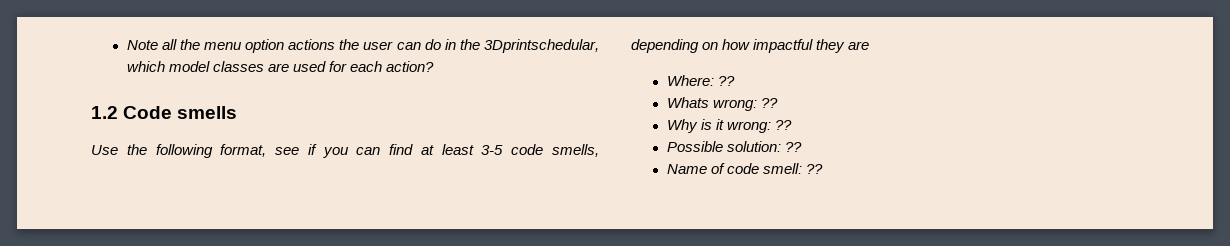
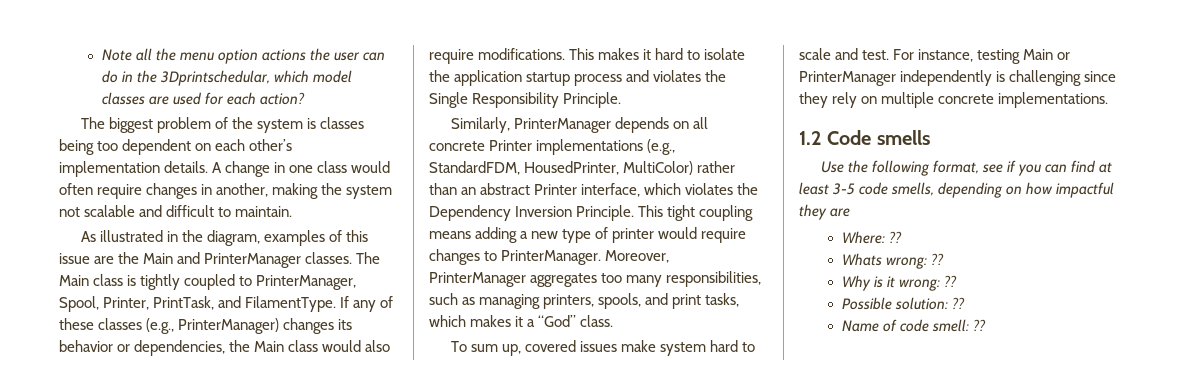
+ The biggest problem of the system is classes being too dependent on each other’s implementation details. A change in one class would often require changes in another, making the system not scalable and difficult to maintain.
+ As illustrated in the diagram, examples of this issue are the Main and PrinterManager classes. The Main class is tightly coupled to PrinterManager, Spool, Printer, PrintTask, and FilamentType. If any of these classes (e.g., PrinterManager) changes its behavior or dependencies, the Main class would also require modifications. This makes it hard to isolate the application startup process and violates the Single Responsibility Principle.
+ Similarly, PrinterManager depends on all concrete Printer implementations (e.g., StandardFDM, HousedPrinter, MultiColor) rather than an abstract Printer interface, which violates the Dependency Inversion Principle. This tight coupling means adding a new type of printer would require changes to PrinterManager. Moreover, PrinterManager aggregates too many responsibilities, such as managing printers, spools, and print tasks, which makes it a “God” class.
+ To sum up, covered issues make system hard to scale and test. For instance, testing Main or PrinterManager independently is challenging since they rely on multiple concrete implementations.

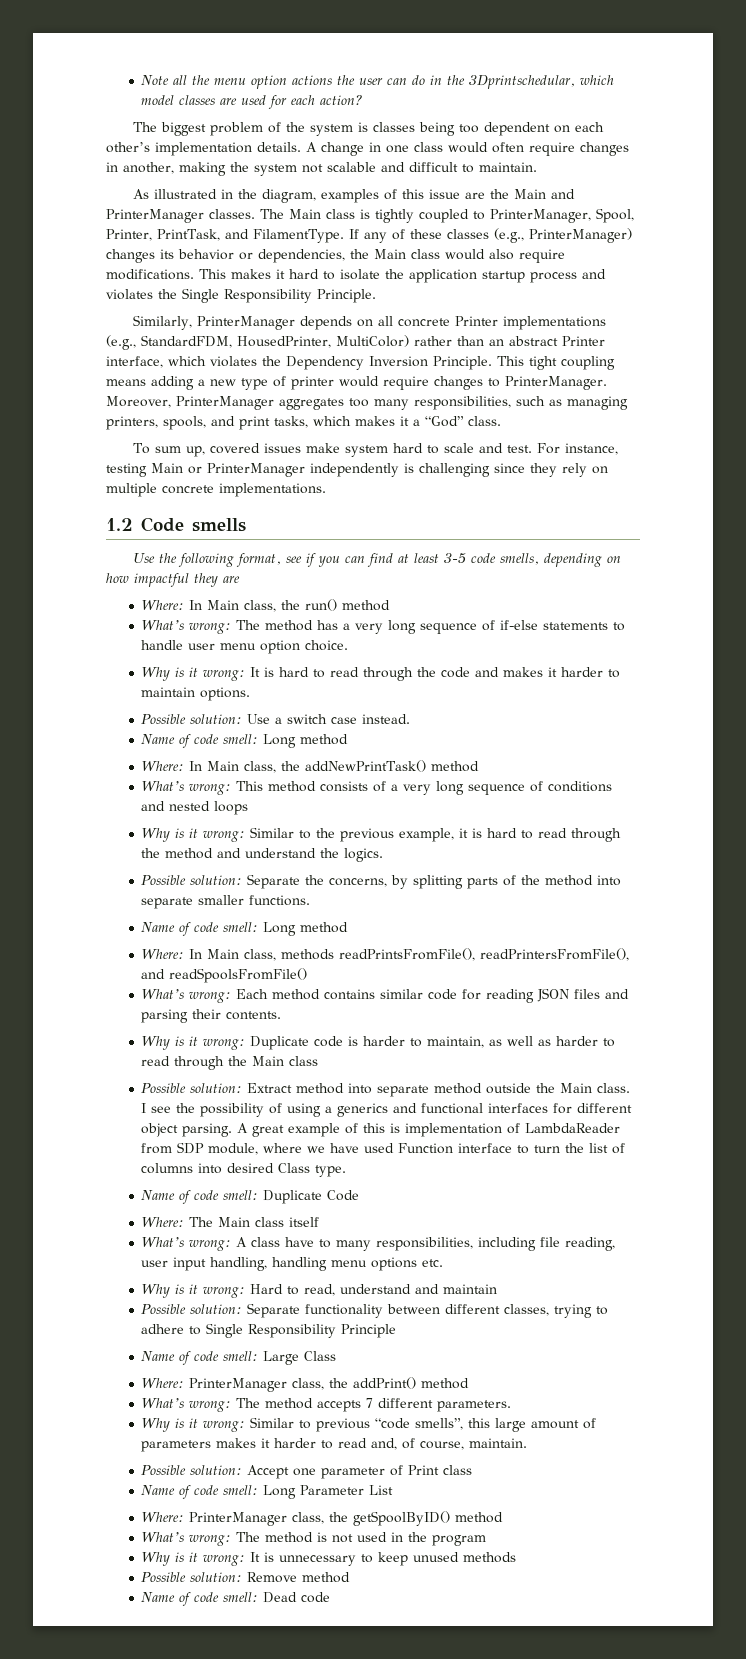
- Where: ??
- Whats wrong: ??
- Why is it wrong: ??
- Possible solution: ??
- Name of code smell: ??
+ Where: In Main class, the run() method
+ What’s wrong: The method has a very long sequence of if-else statements to handle user menu option choice.
+ Why is it wrong: It is hard to read through the code and makes it harder to maintain options.
+ Possible solution: Use a switch case instead.
+ Name of code smell: Long method
+ Where: In Main class, the addNewPrintTask() method
+ What’s wrong: This method consists of a very long sequence of conditions and nested loops
+ Why is it wrong: Similar to the previous example, it is hard to read through the method and understand the logics.
+ Possible solution: Separate the concerns, by splitting parts of the method into separate smaller functions.
+ Name of code smell: Long method
+ Where: In Main class, methods readPrintsFromFile(), readPrintersFromFile(), and readSpoolsFromFile()
+ What’s wrong: Each method contains similar code for reading JSON files and parsing their contents.
+ Why is it wrong: Duplicate code is harder to maintain, as well as harder to read through the Main class
+ Possible solution: Extract method into separate method outside the Main class. I see the possibility of using a generics and functional interfaces for different object parsing. A great example of this is implementation of LambdaReader from SDP module, where we have used Function interface to turn the list of columns into desired Class type.
+ Name of code smell: Duplicate Code
+ Where: The Main class itself
+ What’s wrong: A class have to many responsibilities, including file reading, user input handling, handling menu options etc.
+ Why is it wrong: Hard to read, understand and maintain
+ Possible solution: Separate functionality between different classes, trying to adhere to Single Responsibility Principle
+ Name of code smell: Large Class
+ Where: PrinterManager class, the addPrint() method
+ What’s wrong: The method accepts 7 different parameters.
+ Why is it wrong: Similar to previous “code smells”, this large amount of parameters makes it harder to read and, of course, maintain.
+ Possible solution: Accept one parameter of Print class
+ Name of code smell: Long Parameter List
+ Where: PrinterManager class, the getSpoolByID() method
+ What’s wrong: The method is not used in the program
+ Why is it wrong: It is unnecessary to keep unused methods
+ Possible solution: Remove method
+ Name of code smell: Dead code

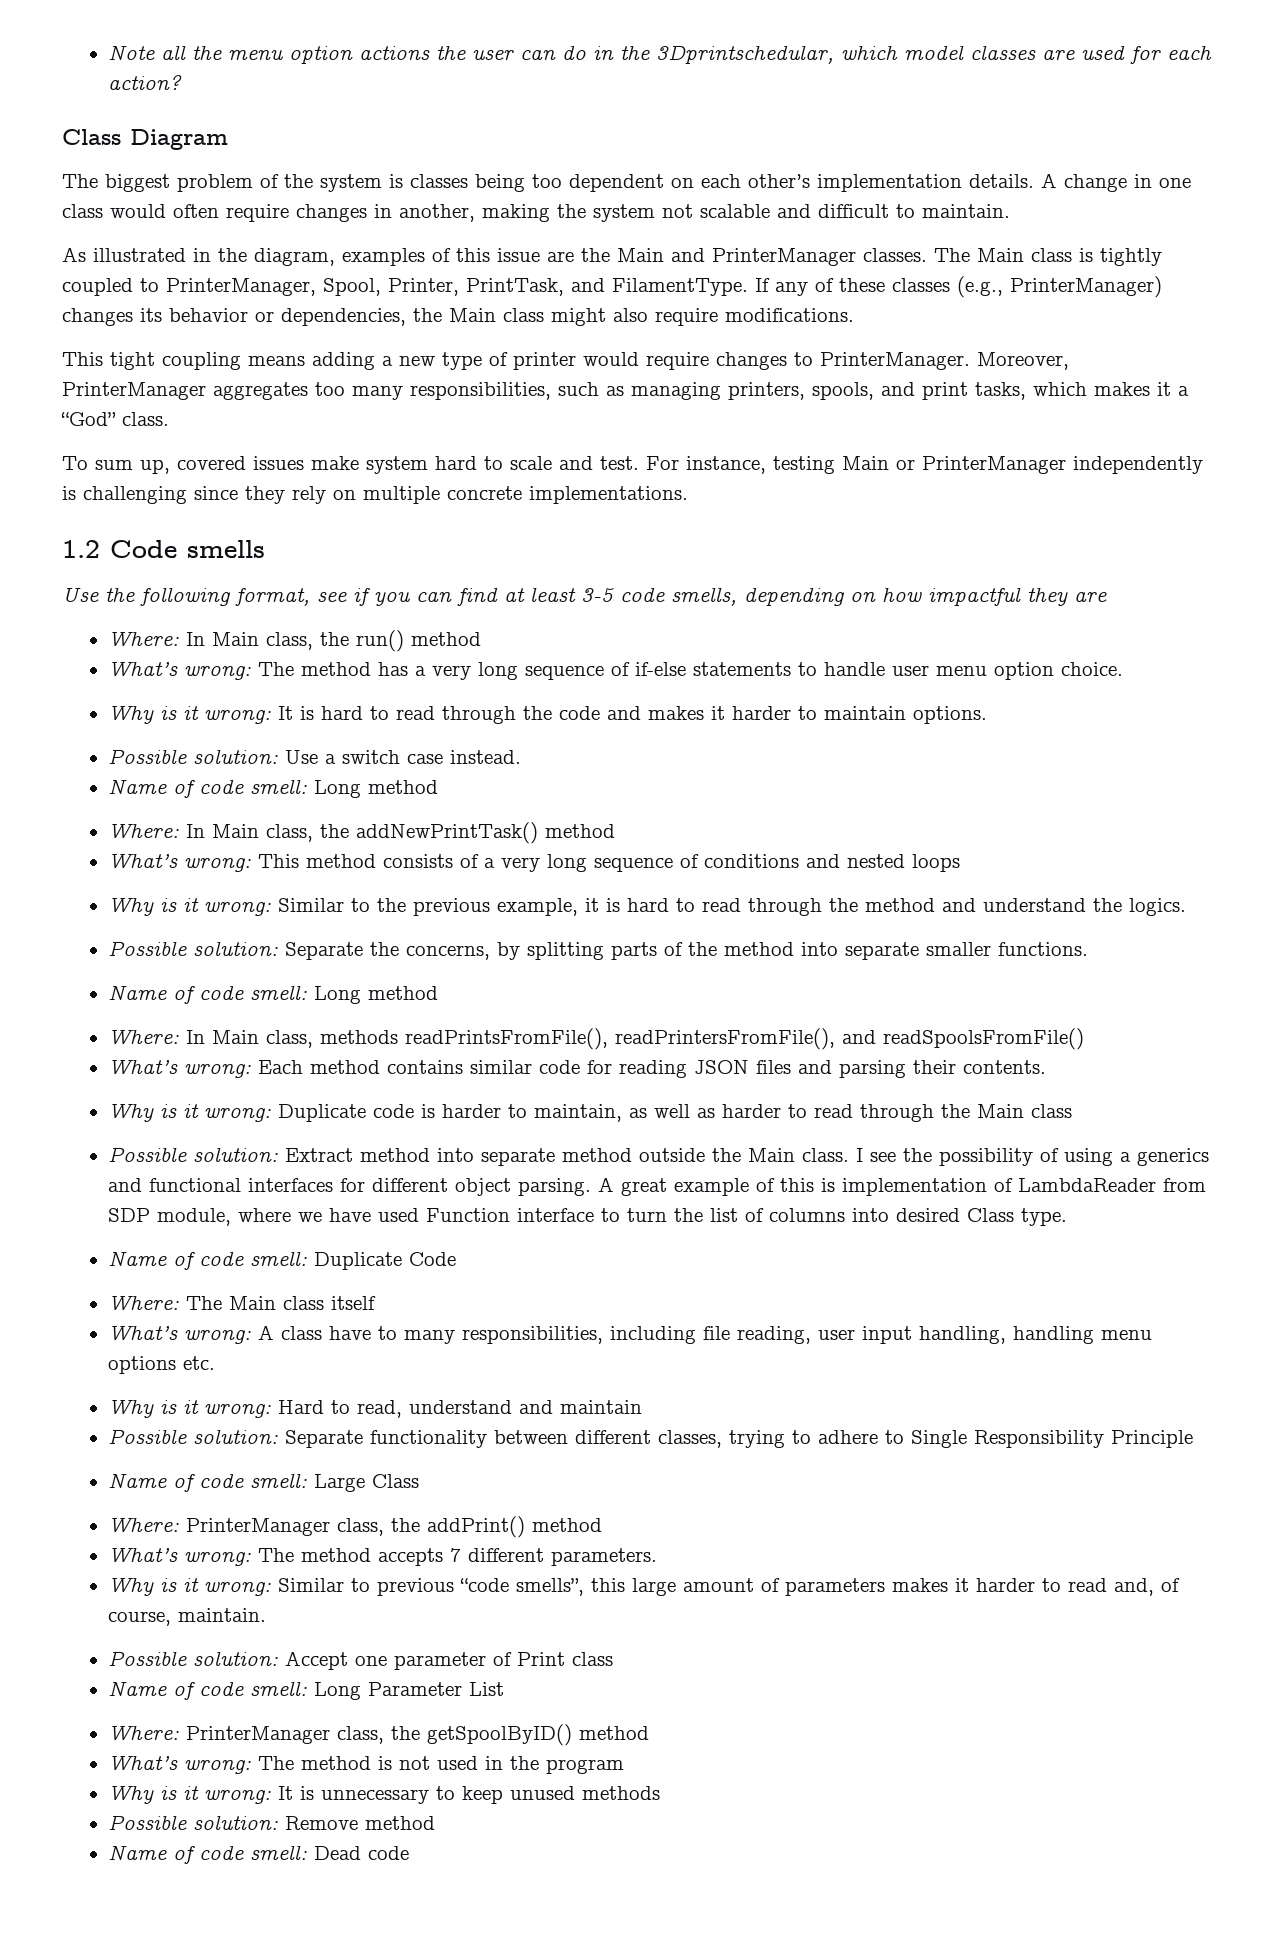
+ Class Diagram
- If any of these classes (e.g., PrinterManager) changes its behavior or dependencies, the Main class would also require modifications. This makes it hard to isolate the application startup process and violates the Single Responsibility Principle.
- Similarly, PrinterManager depends on all concrete Printer implementations (e.g., StandardFDM, HousedPrinter, MultiColor) rather than an abstract Printer interface, which violates the Dependency Inversion Principle. This tight coupling means adding a new type of printer would require changes to PrinterManager.
+ If any of these classes (e.g., PrinterManager) changes its behavior or dependencies, the Main class might also require modifications.
+ This tight coupling means adding a new type of printer would require changes to PrinterManager.

